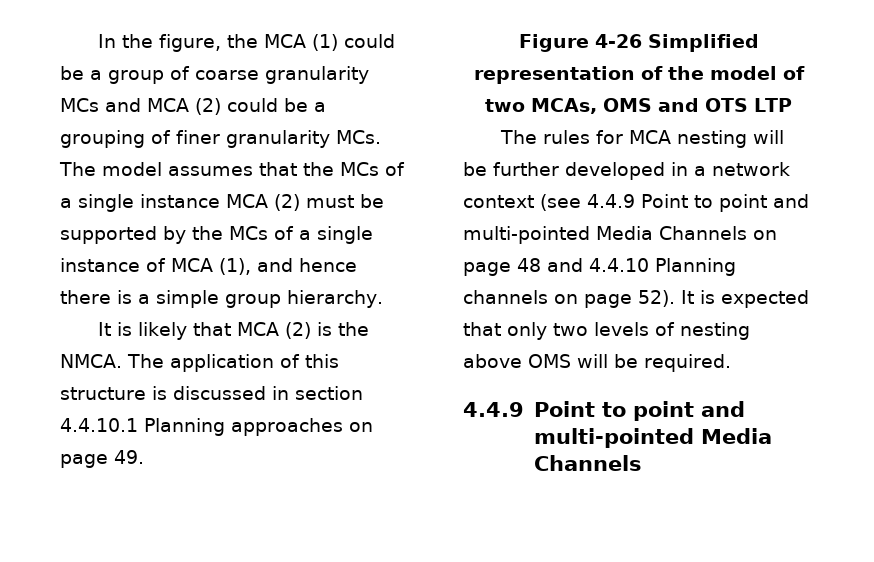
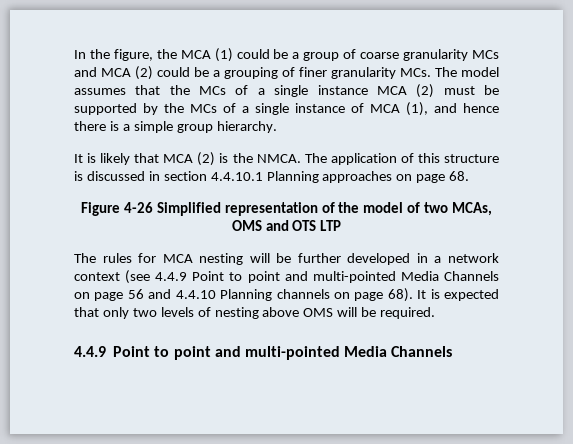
- The application of this structure is discussed in section 4.4.10.1 Planning approaches on page 49.
+ The application of this structure is discussed in section 4.4.10.1 Planning approaches on page 68.
- The rules for MCA nesting will be further developed in a network context (see 4.4.9 Point to point and multi-pointed Media Channels on page 48 and 4.4.10 Planning channels on page 52).
+ The rules for MCA nesting will be further developed in a network context (see 4.4.9 Point to point and multi-pointed Media Channels on page 56 and 4.4.10 Planning channels on page 68).

